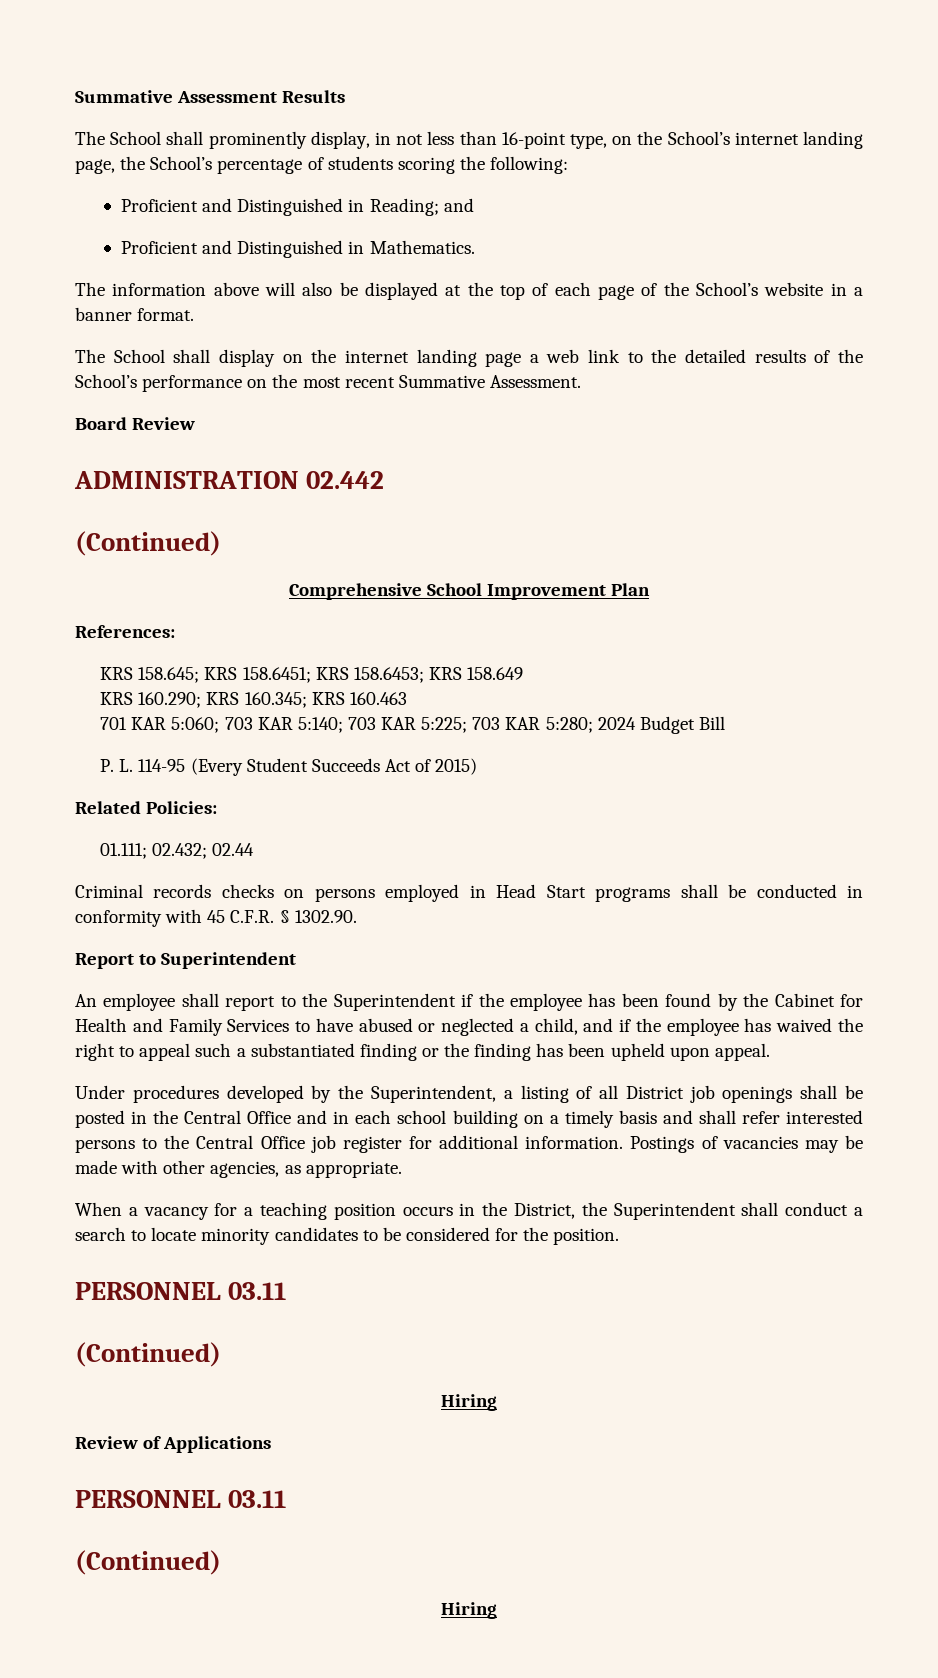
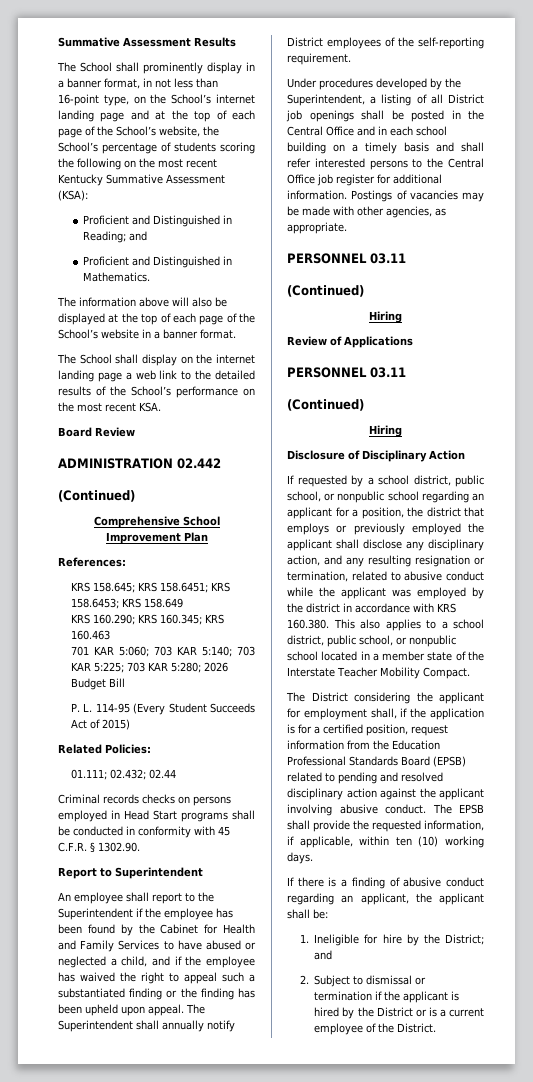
- The School shall prominently display, in not less than 16-point type, on the School’s internet landing page, the School’s percentage of students scoring the following:
+ The School shall prominently display in a banner format, in not less than 16-point type, on the School’s internet landing page and at the top of each page of the School’s website, the School’s percentage of students scoring the following on the most recent Kentucky Summative Assessment (KSA):
- The School shall display on the internet landing page a web link to the detailed results of the School’s performance on the most recent Summative Assessment.
+ The School shall display on the internet landing page a web link to the detailed results of the School’s performance on the most recent KSA.
- 701 KAR 5:060; 703 KAR 5:140; 703 KAR 5:225; 703 KAR 5:280; 2024 Budget Bill
+ 701 KAR 5:060; 703 KAR 5:140; 703 KAR 5:225; 703 KAR 5:280; 2026 Budget Bill
+ The Superintendent shall annually notify District employees of the self-reporting requirement.
- When a vacancy for a teaching position occurs in the District, the Superintendent shall conduct a search to locate minority candidates to be considered for the position.
+ Disclosure of Disciplinary Action
+ If requested by a school district, public school, or nonpublic school regarding an applicant for a position, the district that employs or previously employed the applicant shall disclose any disciplinary action, and any resulting resignation or termination, related to abusive conduct while the applicant was employed by the district in accordance with KRS 160.380. This also applies to a school district, public school, or nonpublic school located in a member state of the Interstate Teacher Mobility Compact.
+ The District considering the applicant for employment shall, if the application is for a certified position, request information from the Education Professional Standards Board (EPSB) related to pending and resolved disciplinary action against the applicant involving abusive conduct. The EPSB shall provide the requested information, if applicable, within ten (10) working days.
+ If there is a finding of abusive conduct regarding an applicant, the applicant shall be:
+ 1. Ineligible for hire by the District; and
+ 2. Subject to dismissal or termination if the applicant is hired by the District or is a current employee of the District.

